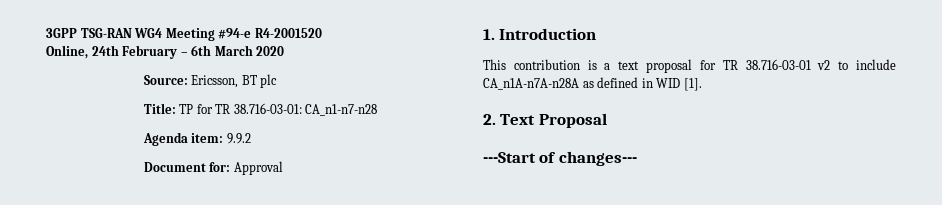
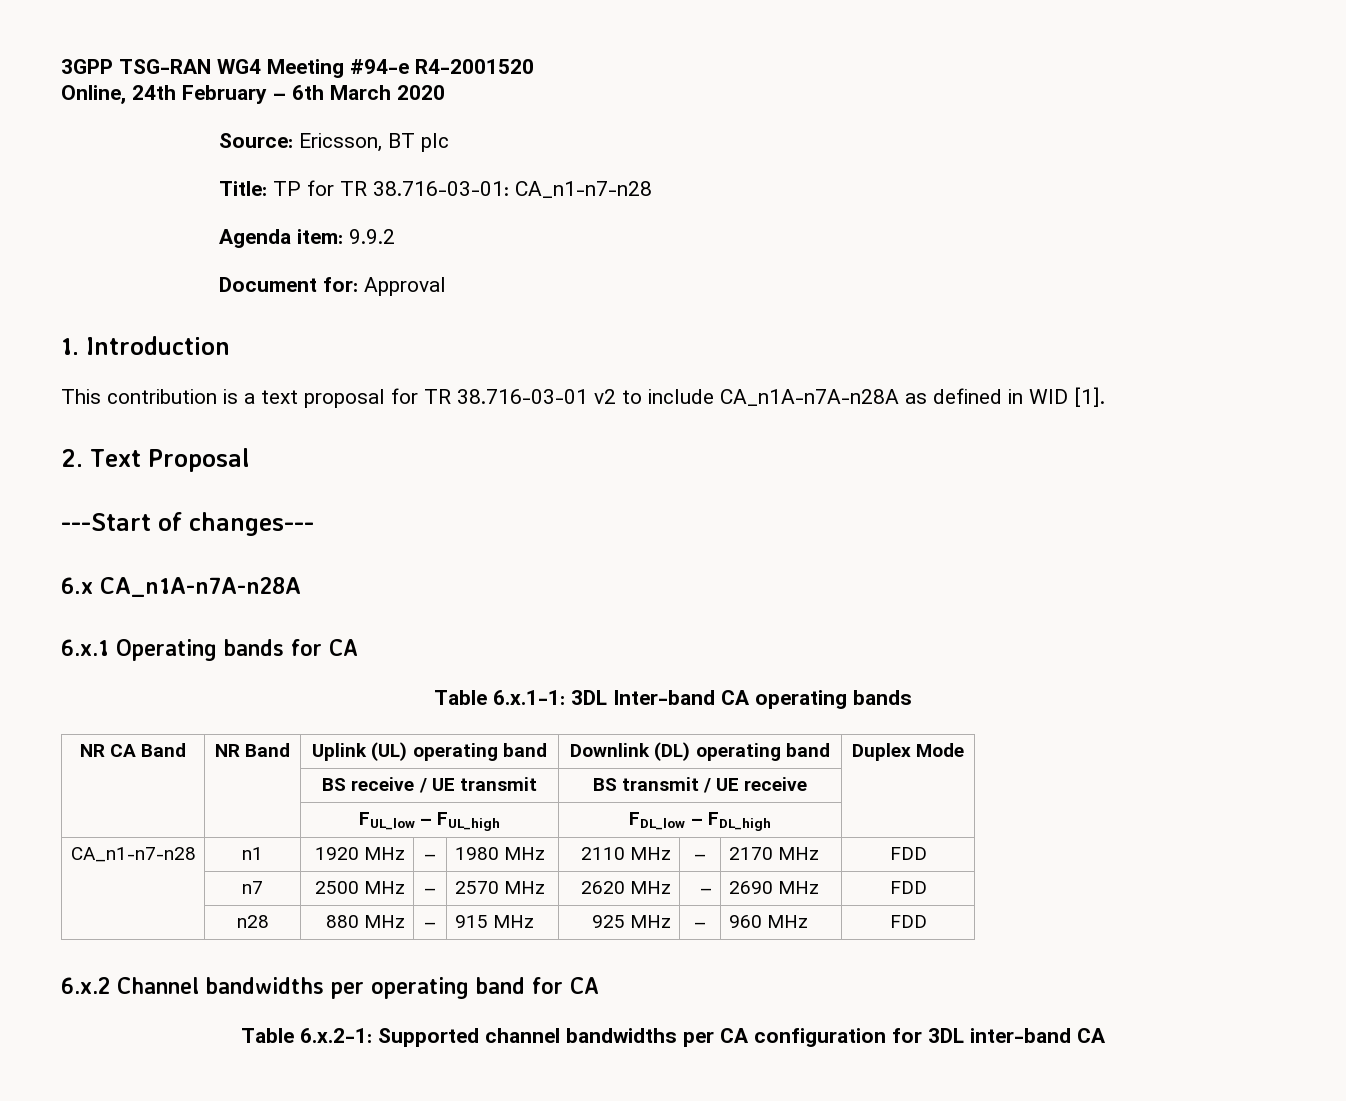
+ 6.x CA_n1A-n7A-n28A
+ 6.x.1 Operating bands for CA
+ Table 6.x.1-1: 3DL Inter-band CA operating bands
+ NR CA Band | NR Band | Uplink (UL) operating band | Downlink (DL) operating band | Duplex Mode
+ | | BS receive / UE transmit | BS transmit / UE receive |
+ | | FUL_low – FUL_high | FDL_low – FDL_high |
+ CA_n1-n7-n28 | n1 | 1920 MHz | – | 1980 MHz | 2110 MHz | – | 2170 MHz | FDD
+ | n7 | 2500 MHz | – | 2570 MHz | 2620 MHz | – | 2690 MHz | FDD
+ | n28 | 880 MHz | – | 915 MHz | 925 MHz | – | 960 MHz | FDD
+ 6.x.2 Channel bandwidths per operating band for CA
+ Table 6.x.2-1: Supported channel bandwidths per CA configuration for 3DL inter-band CA

